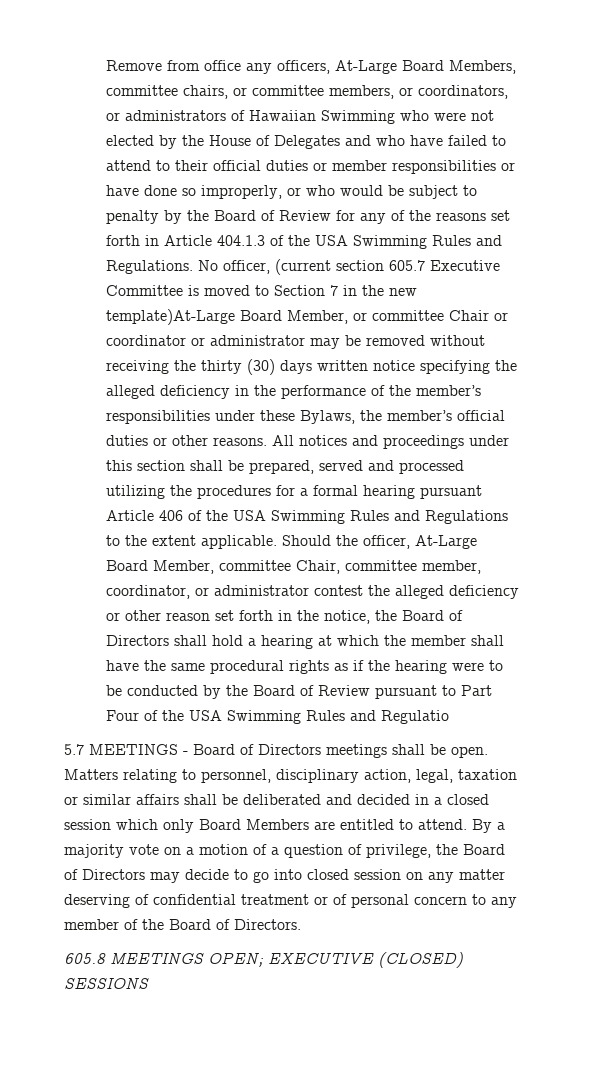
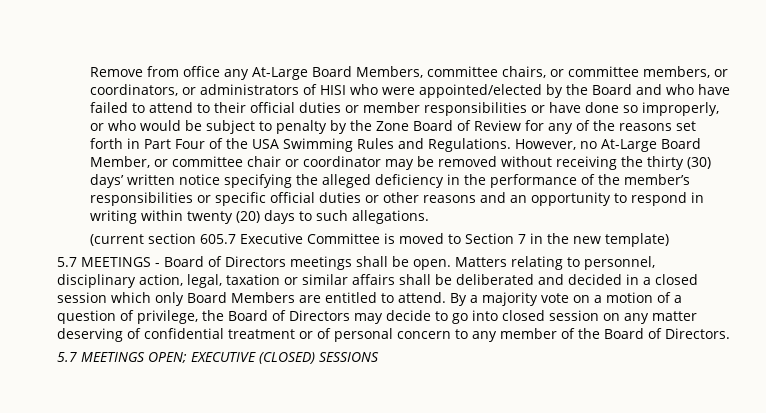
- Remove from office any officers, At-Large Board Members, committee chairs, or committee members, or coordinators, or administrators of Hawaiian Swimming who were not elected by the House of Delegates and who have failed to attend to their official duties or member responsibilities or have done so improperly, or who would be subject to penalty by the Board of Review for any of the reasons set forth in Article 404.1.3 of the USA Swimming Rules and Regulations.
+ Remove from office any At-Large Board Members, committee chairs, or committee members, or coordinators, or administrators of HISI who were appointed/elected by the Board and who have failed to attend to their official duties or member responsibilities or have done so improperly, or who would be subject to penalty by the Zone Board of Review for any of the reasons set forth in Part Four of the USA Swimming Rules and Regulations.
- No officer, (current section 605.7 Executive Committee is moved to Section 7 in the new template)At-Large Board Member, or committee Chair or coordinator or administrator may be removed without receiving the thirty (30) days written notice specifying the alleged deficiency in the performance of the member’s responsibilities under these Bylaws, the member’s official duties or other reasons. All notices and proceedings under this section shall be prepared, served and processed utilizing the procedures for a formal hearing pursuant Article 406 of the USA Swimming Rules and Regulations to the extent applicable. Should the officer, At-Large Board Member, committee Chair, committee member, coordinator, or administrator contest the alleged deficiency or other reason set forth in the notice, the Board of Directors shall hold a hearing at which the member shall have the same procedural rights as if the hearing were to be conducted by the Board of Review pursuant to Part Four of the USA Swimming Rules and Regulatio
+ However, no At-Large Board Member, or committee chair or coordinator may be removed without receiving the thirty (30) days’ written notice specifying the alleged deficiency in the performance of the member’s responsibilities or specific official duties or other reasons and an opportunity to respond in writing within twenty (20) days to such allegations.
+ (current section 605.7 Executive Committee is moved to Section 7 in the new template)
- 605.8 MEETINGS OPEN; EXECUTIVE (CLOSED) SESSIONS
+ 5.7 MEETINGS OPEN; EXECUTIVE (CLOSED) SESSIONS

